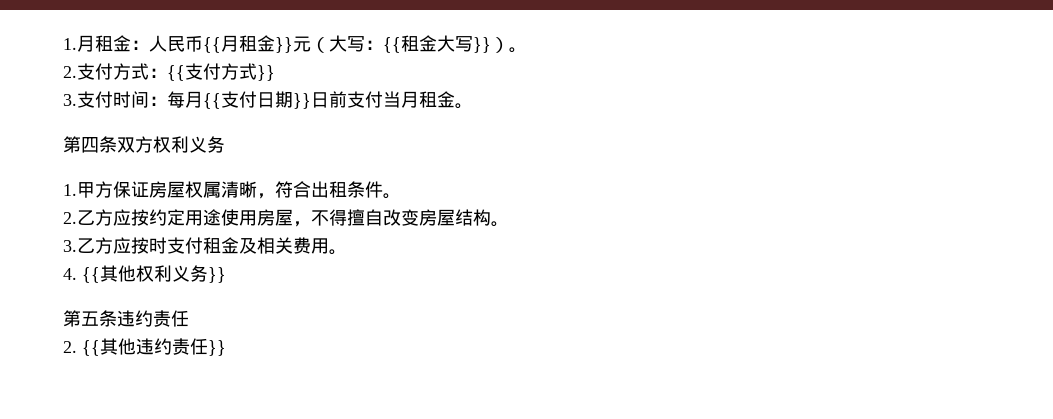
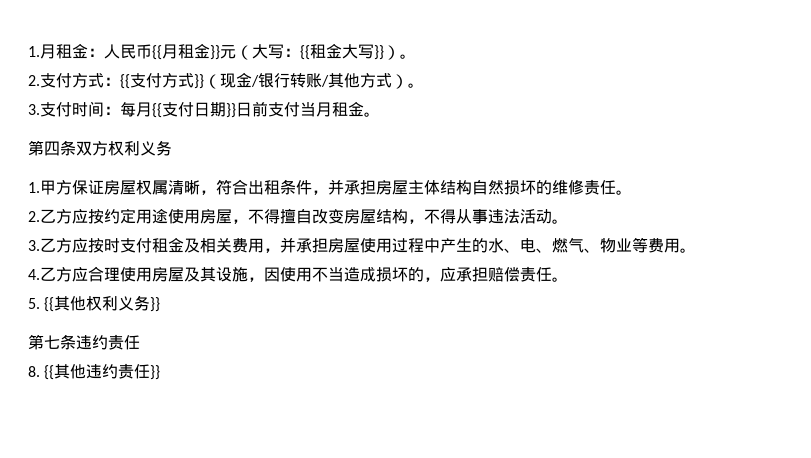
- 2.支付方式：{{支付方式}}
+ 2.支付方式：{{支付方式}}（现金/银行转账/其他方式）。
- 1.甲方保证房屋权属清晰，符合出租条件。
+ 1.甲方保证房屋权属清晰，符合出租条件，并承担房屋主体结构自然损坏的维修责任。
- 2.乙方应按约定用途使用房屋，不得擅自改变房屋结构。
+ 2.乙方应按约定用途使用房屋，不得擅自改变房屋结构，不得从事违法活动。
- 3.乙方应按时支付租金及相关费用。
- 4. {{其他权利义务}}
+ 3.乙方应按时支付租金及相关费用，并承担房屋使用过程中产生的水、电、燃气、物业等费用。
+ 4.乙方应合理使用房屋及其设施，因使用不当造成损坏的，应承担赔偿责任。
+ 5. {{其他权利义务}}
- 第五条违约责任
+ 第七条违约责任
- 2. {{其他违约责任}}
+ 8. {{其他违约责任}}

